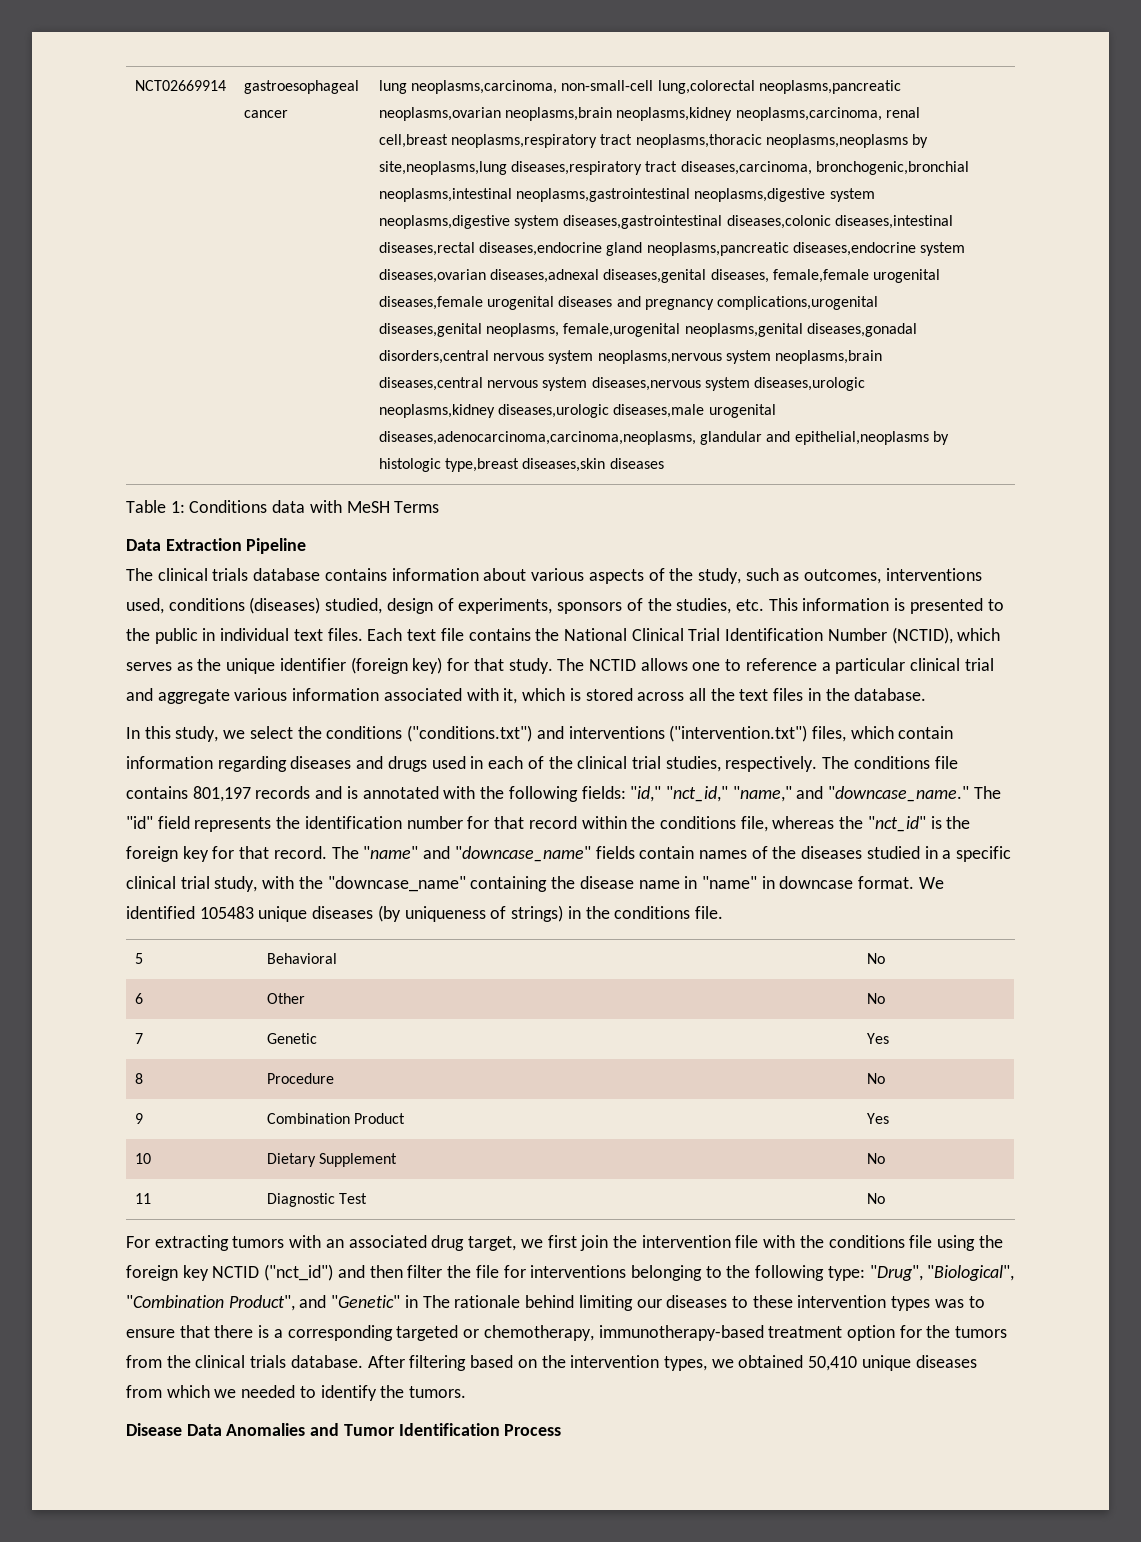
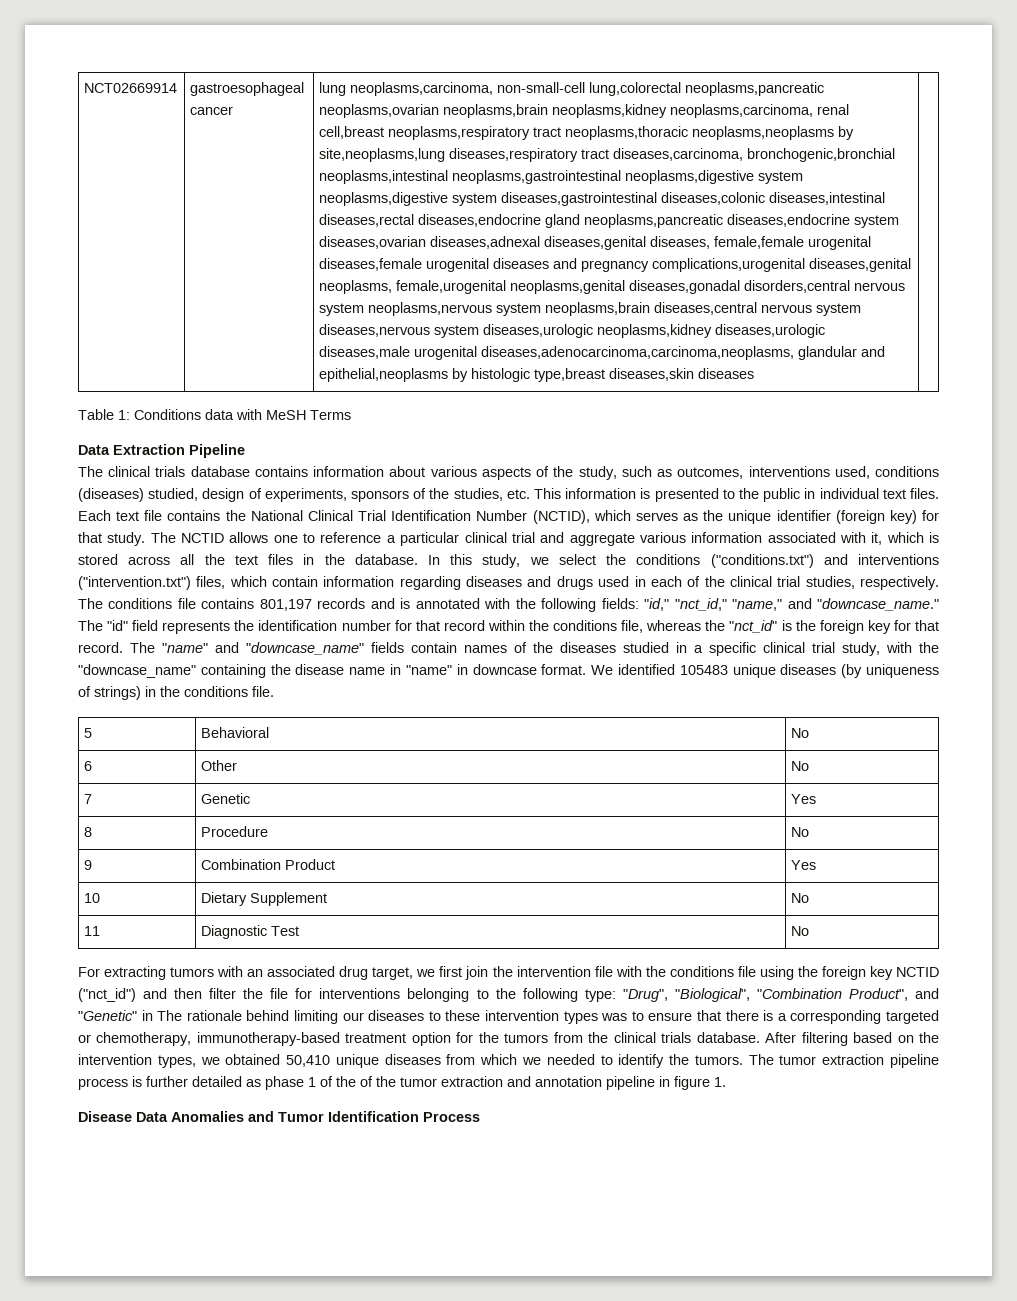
- The NCTID allows one to reference a particular clinical trial and aggregate various information associated with it, which is stored across all the text files in the database.
- In this study, we select the conditions ("conditions.txt") and interventions ("intervention.txt") files, which contain information regarding diseases and drugs used in each of the clinical trial studies, respectively.
+ The NCTID allows one to reference a particular clinical trial and aggregate various information associated with it, which is stored across all the text files in the database. In this study, we select the conditions ("conditions.txt") and interventions ("intervention.txt") files, which contain information regarding diseases and drugs used in each of the clinical trial studies, respectively.
+ The tumor extraction pipeline process is further detailed as phase 1 of the of the tumor extraction and annotation pipeline in figure 1.

